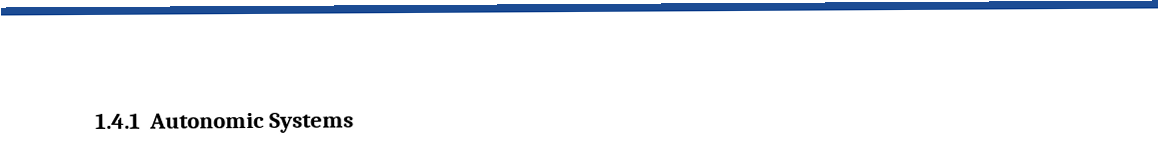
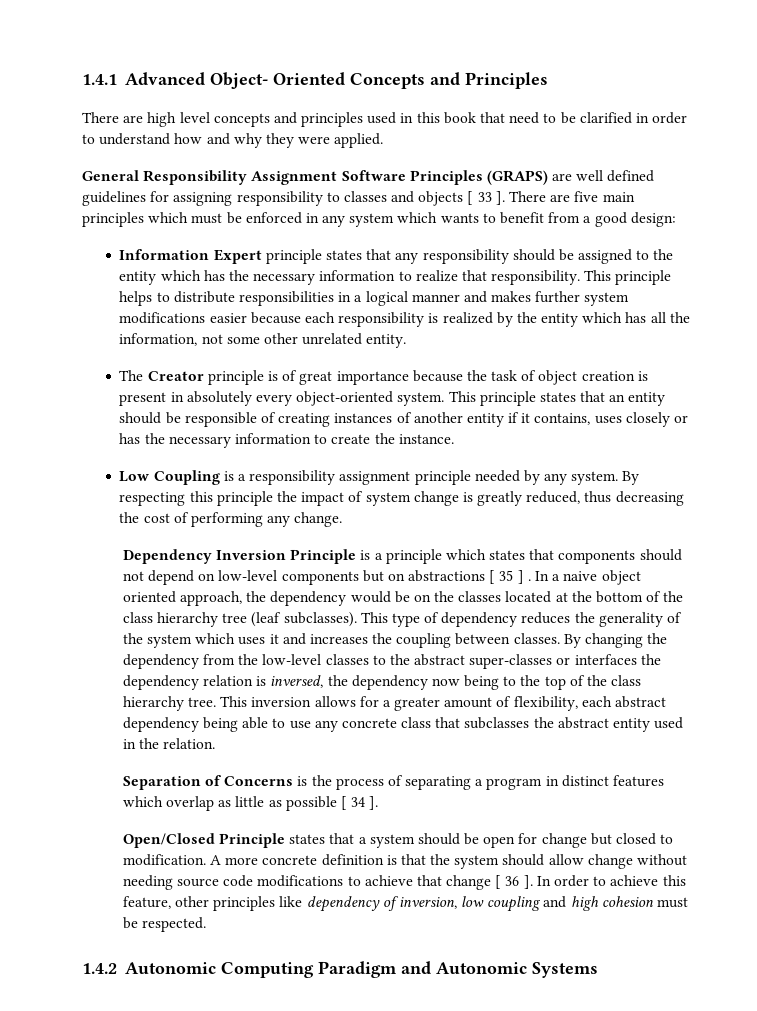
- 1.4.1 Autonomic Systems
+ 1.4.1 Advanced Object- Oriented Concepts and Principles
+ There are high level concepts and principles used in this book that need to be clarified in order to understand how and why they were applied.
+ General Responsibility Assignment Software Principles (GRAPS) are well defined guidelines for assigning responsibility to classes and objects [ 33 ]. There are five main principles which must be enforced in any system which wants to benefit from a good design:
+ Information Expert principle states that any responsibility should be assigned to the entity which has the necessary information to realize that responsibility. This principle helps to distribute responsibilities in a logical manner and makes further system modifications easier because each responsibility is realized by the entity which has all the information, not some other unrelated entity.
+ The Creator principle is of great importance because the task of object creation is present in absolutely every object-oriented system. This principle states that an entity should be responsible of creating instances of another entity if it contains, uses closely or has the necessary information to create the instance.
+ Low Coupling is a responsibility assignment principle needed by any system. By respecting this principle the impact of system change is greatly reduced, thus decreasing the cost of performing any change.
+ Dependency Inversion Principle is a principle which states that components should not depend on low-level components but on abstractions [ 35 ] . In a naive object oriented approach, the dependency would be on the classes located at the bottom of the class hierarchy tree (leaf subclasses). This type of dependency reduces the generality of the system which uses it and increases the coupling between classes. By changing the dependency from the low-level classes to the abstract super-classes or interfaces the dependency relation is inversed, the dependency now being to the top of the class hierarchy tree. This inversion allows for a greater amount of flexibility, each abstract dependency being able to use any concrete class that subclasses the abstract entity used in the relation.
+ Separation of Concerns is the process of separating a program in distinct features which overlap as little as possible [ 34 ].
+ Open/Closed Principle states that a system should be open for change but closed to modification. A more concrete definition is that the system should allow change without needing source code modifications to achieve that change [ 36 ]. In order to achieve this feature, other principles like dependency of inversion, low coupling and high cohesion must be respected.
+ 1.4.2 Autonomic Computing Paradigm and Autonomic Systems

